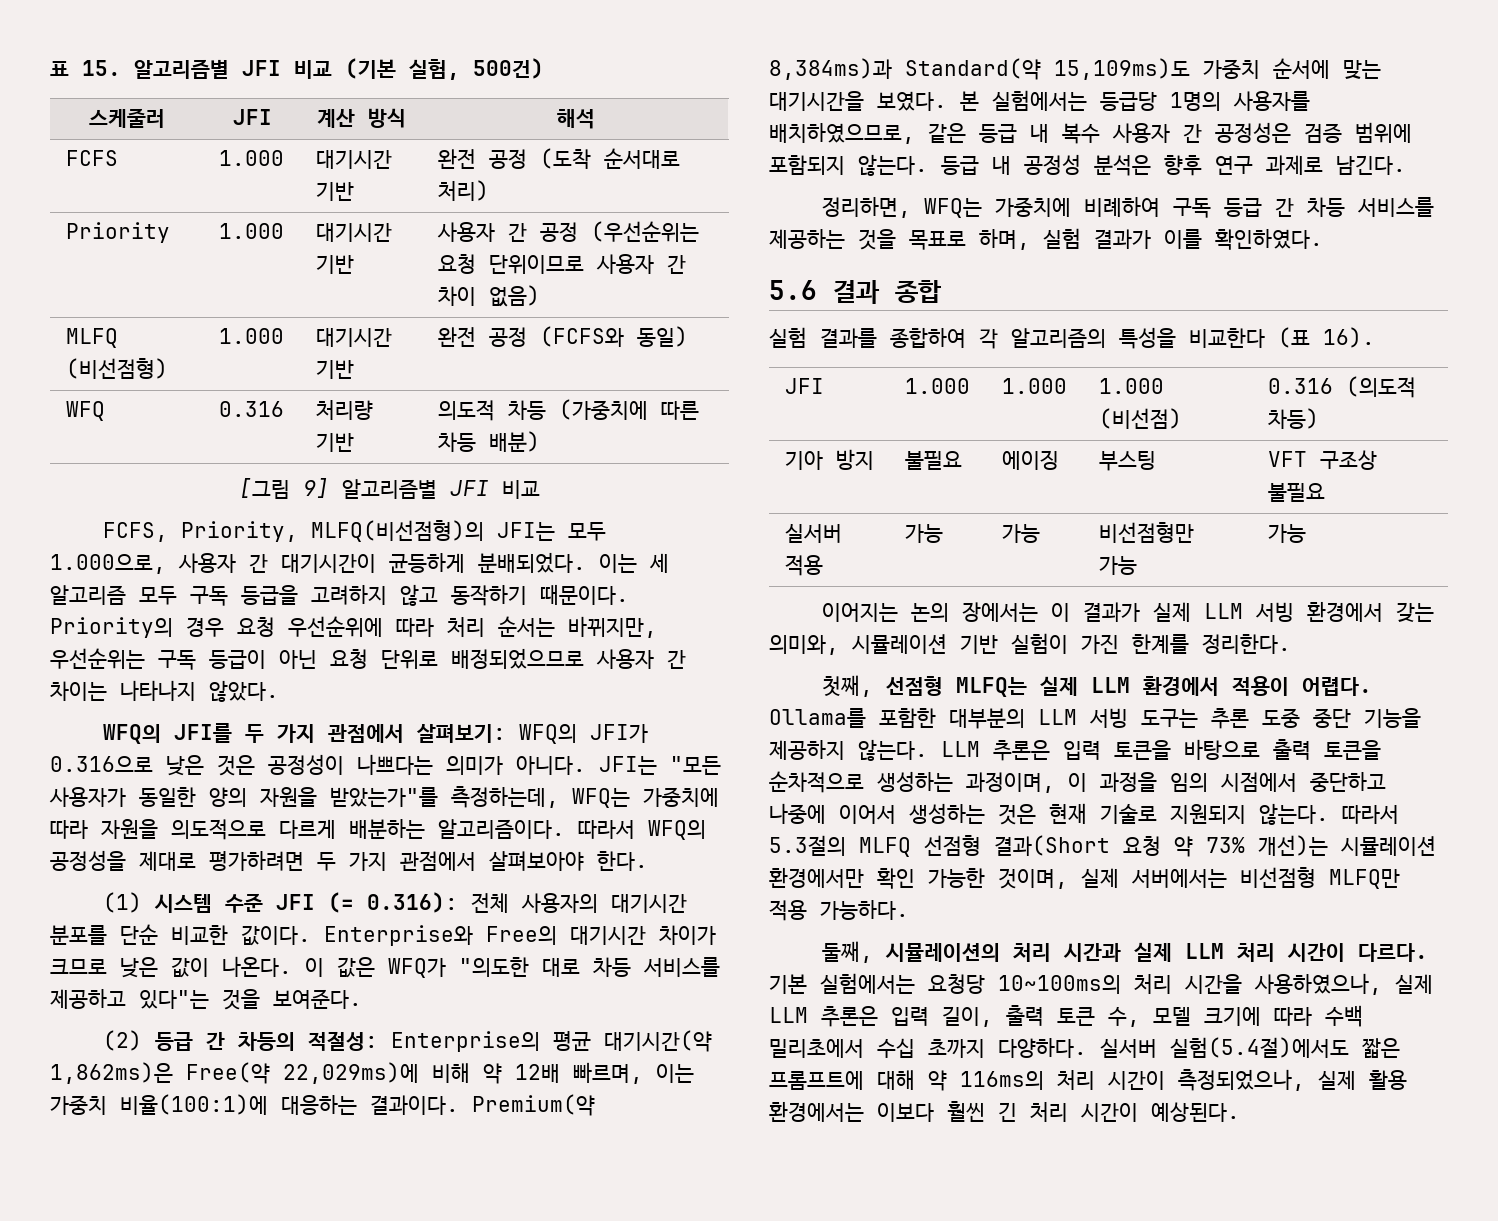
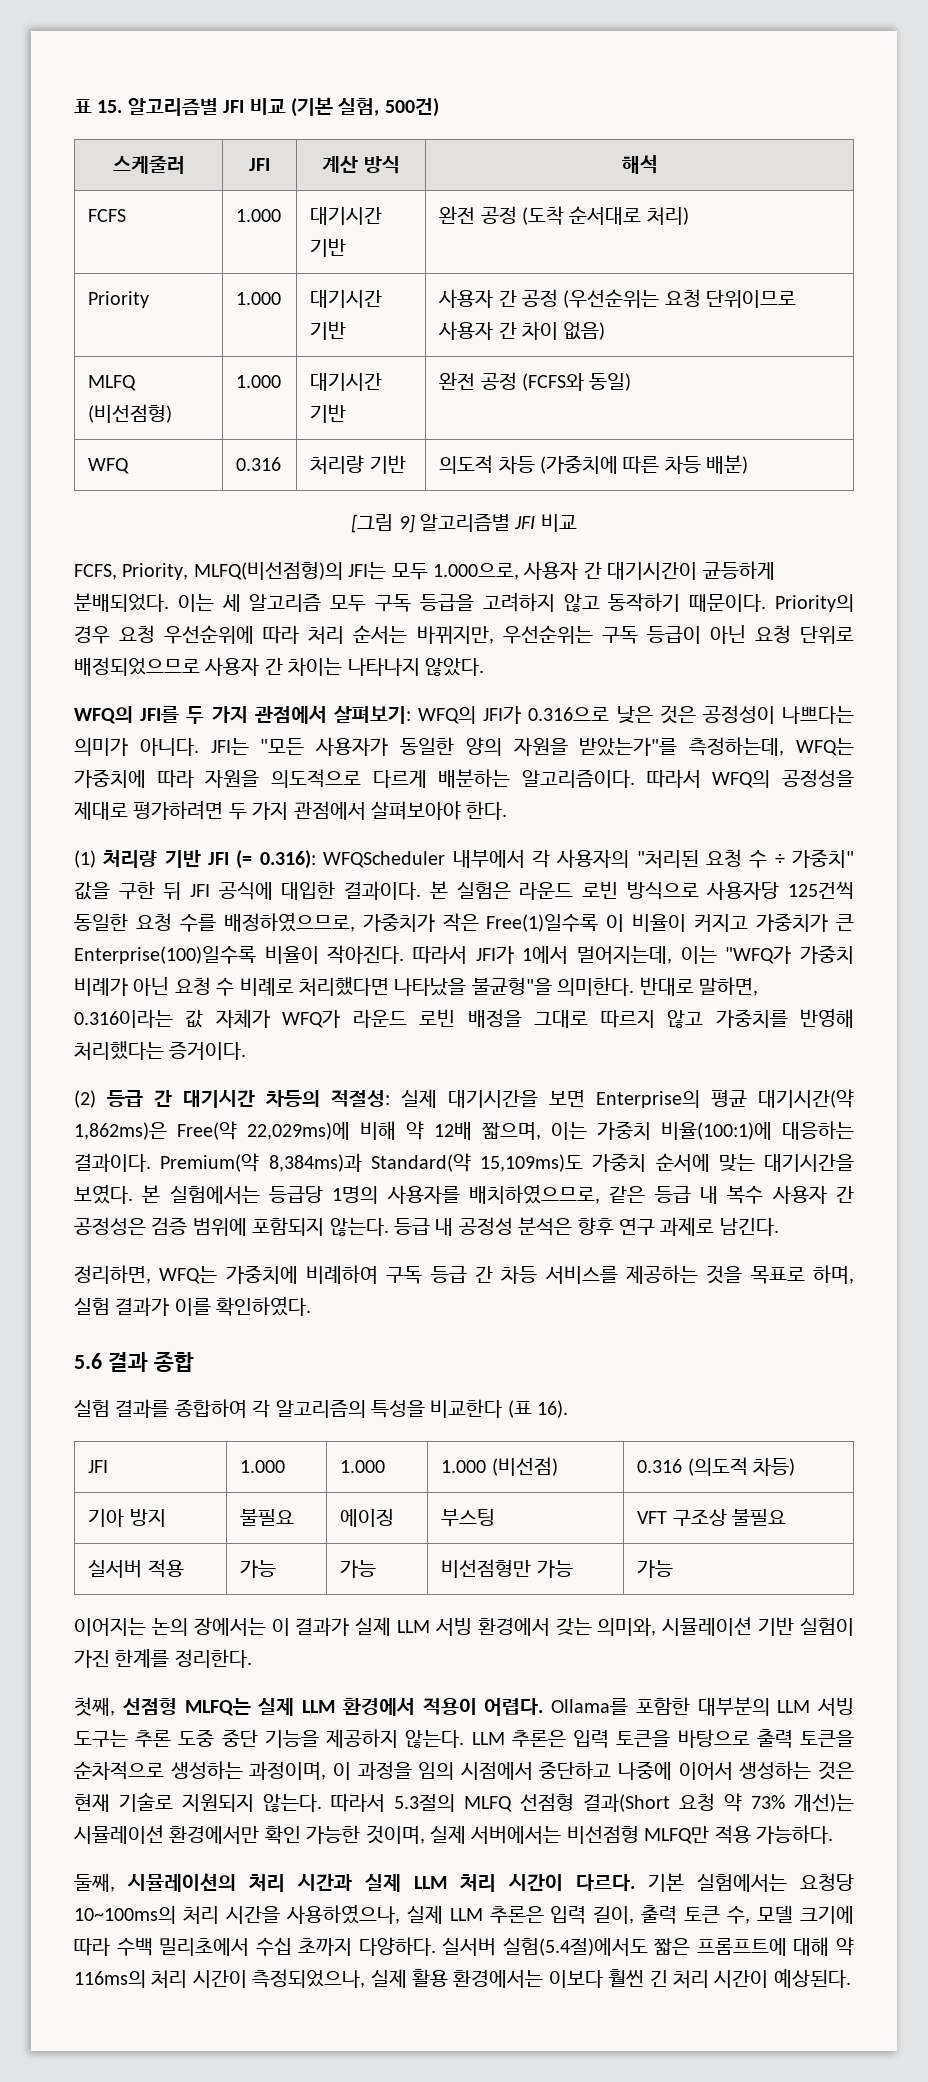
- (1) 시스템 수준 JFI (= 0.316): 전체 사용자의 대기시간 분포를 단순 비교한 값이다. Enterprise와 Free의 대기시간 차이가 크므로 낮은 값이 나온다. 이 값은 WFQ가 "의도한 대로 차등 서비스를 제공하고 있다"는 것을 보여준다.
+ (1) 처리량 기반 JFI (= 0.316): WFQScheduler 내부에서 각 사용자의 "처리된 요청 수 ÷ 가중치" 값을 구한 뒤 JFI 공식에 대입한 결과이다. 본 실험은 라운드 로빈 방식으로 사용자당 125건씩 동일한 요청 수를 배정하였으므로, 가중치가 작은 Free(1)일수록 이 비율이 커지고 가중치가 큰 Enterprise(100)일수록 비율이 작아진다. 따라서 JFI가 1에서 멀어지는데, 이는 "WFQ가 가중치 비례가 아닌 요청 수 비례로 처리했다면 나타났을 불균형"을 의미한다. 반대로 말하면, 0.316이라는 값 자체가 WFQ가 라운드 로빈 배정을 그대로 따르지 않고 가중치를 반영해 처리했다는 증거이다.
- (2) 등급 간 차등의 적절성: Enterprise의 평균 대기시간(약 1,862ms)은 Free(약 22,029ms)에 비해 약 12배 빠르며, 이는 가중치 비율(100:1)에 대응하는 결과이다.
+ (2) 등급 간 대기시간 차등의 적절성: 실제 대기시간을 보면 Enterprise의 평균 대기시간(약 1,862ms)은 Free(약 22,029ms)에 비해 약 12배 짧으며, 이는 가중치 비율(100:1)에 대응하는 결과이다.

